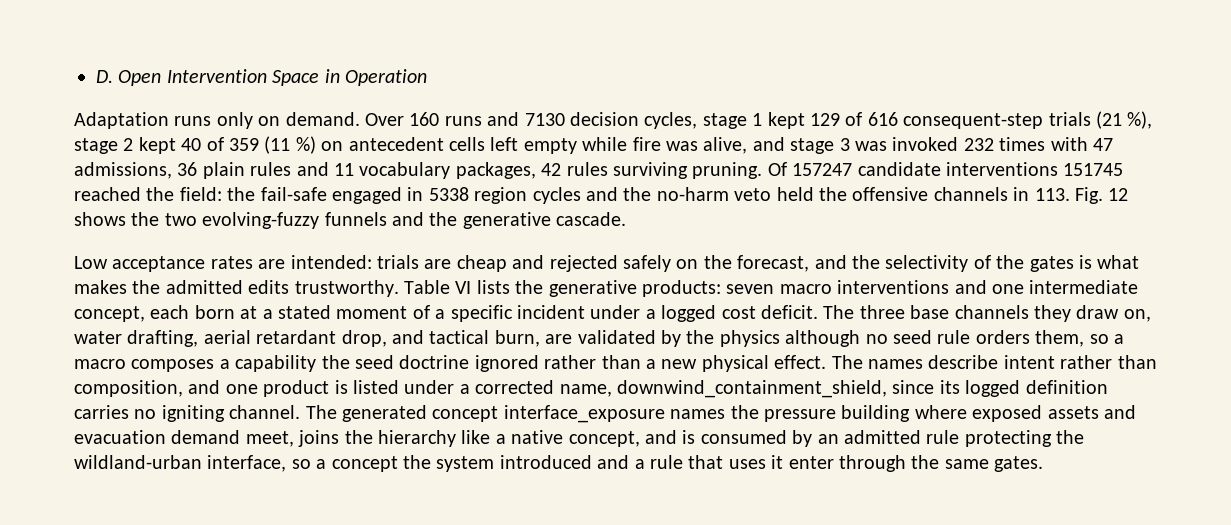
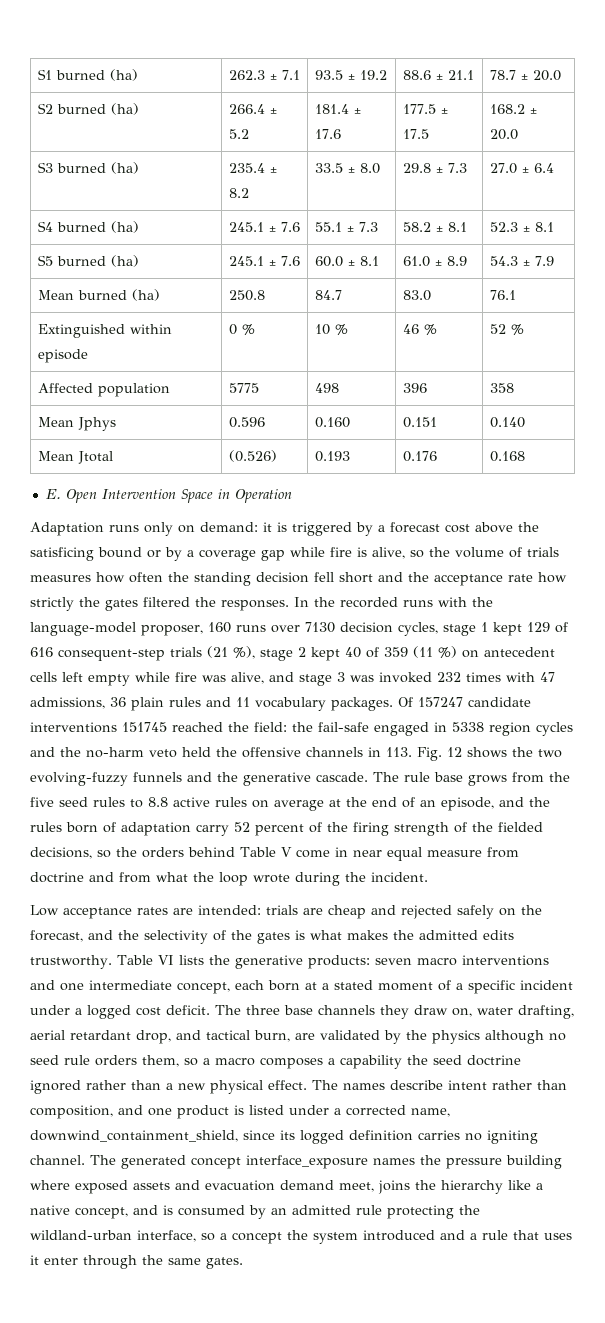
- D. Open Intervention Space in Operation
+ S1 burned (ha) | 262.3 ± 7.1 | 93.5 ± 19.2 | 88.6 ± 21.1 | 78.7 ± 20.0
+ S2 burned (ha) | 266.4 ± 5.2 | 181.4 ± 17.6 | 177.5 ± 17.5 | 168.2 ± 20.0
+ S3 burned (ha) | 235.4 ± 8.2 | 33.5 ± 8.0 | 29.8 ± 7.3 | 27.0 ± 6.4
+ S4 burned (ha) | 245.1 ± 7.6 | 55.1 ± 7.3 | 58.2 ± 8.1 | 52.3 ± 8.1
+ S5 burned (ha) | 245.1 ± 7.6 | 60.0 ± 8.1 | 61.0 ± 8.9 | 54.3 ± 7.9
+ Mean burned (ha) | 250.8 | 84.7 | 83.0 | 76.1
+ Extinguished within episode | 0 % | 10 % | 46 % | 52 %
+ Affected population | 5775 | 498 | 396 | 358
+ Mean Jphys | 0.596 | 0.160 | 0.151 | 0.140
+ Mean Jtotal | (0.526) | 0.193 | 0.176 | 0.168
+ E. Open Intervention Space in Operation
- Adaptation runs only on demand. Over 160 runs and 7130 decision cycles, stage 1 kept 129 of 616 consequent-step trials (21 %), stage 2 kept 40 of 359 (11 %) on antecedent cells left empty while fire was alive, and stage 3 was invoked 232 times with 47 admissions, 36 plain rules and 11 vocabulary packages, 42 rules surviving pruning.
+ Adaptation runs only on demand: it is triggered by a forecast cost above the satisficing bound or by a coverage gap while fire is alive, so the volume of trials measures how often the standing decision fell short and the acceptance rate how strictly the gates filtered the responses. In the recorded runs with the language-model proposer, 160 runs over 7130 decision cycles, stage 1 kept 129 of 616 consequent-step trials (21 %), stage 2 kept 40 of 359 (11 %) on antecedent cells left empty while fire was alive, and stage 3 was invoked 232 times with 47 admissions, 36 plain rules and 11 vocabulary packages.
+ The rule base grows from the five seed rules to 8.8 active rules on average at the end of an episode, and the rules born of adaptation carry 52 percent of the firing strength of the fielded decisions, so the orders behind Table V come in near equal measure from doctrine and from what the loop wrote during the incident.

